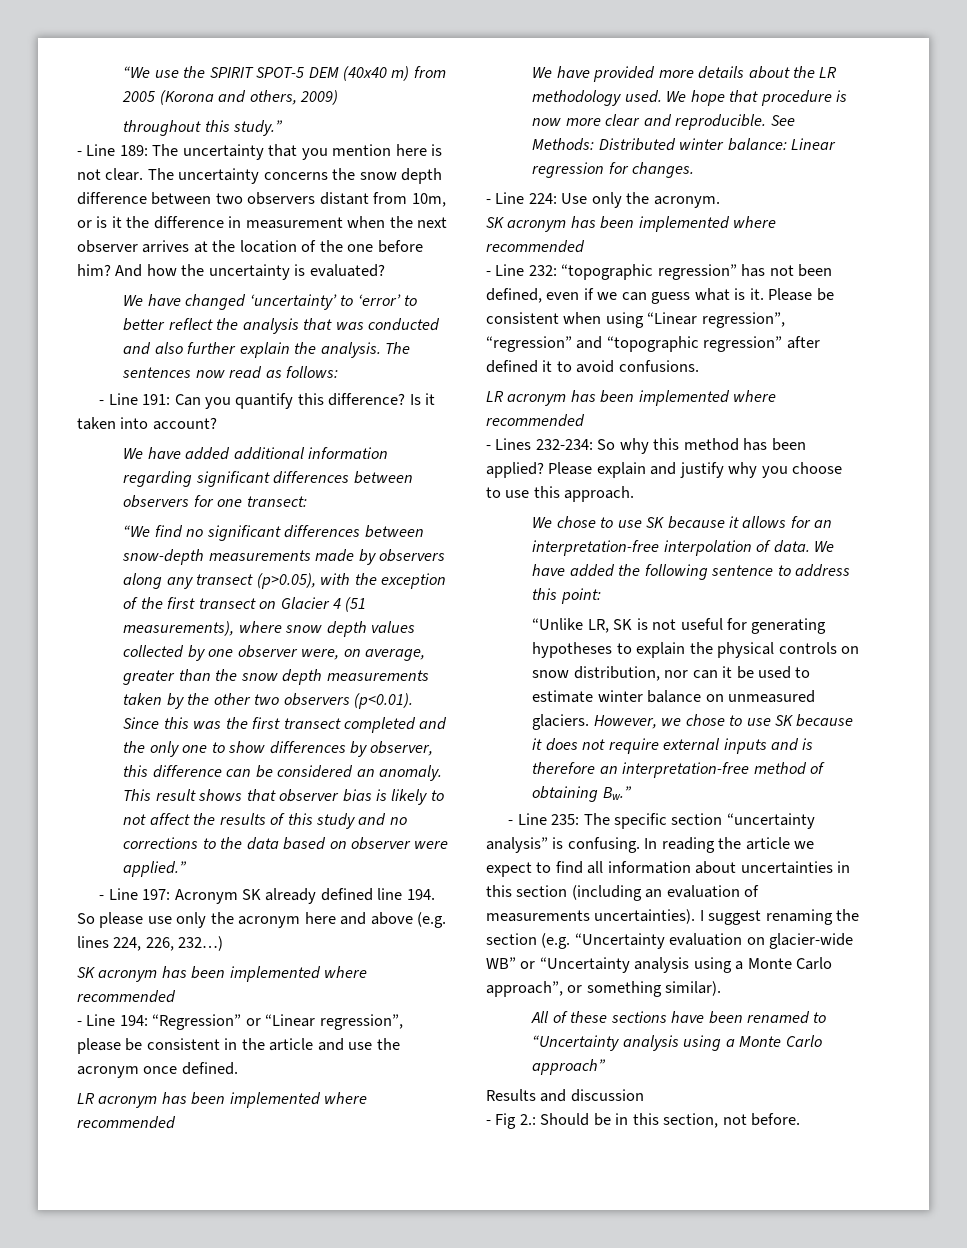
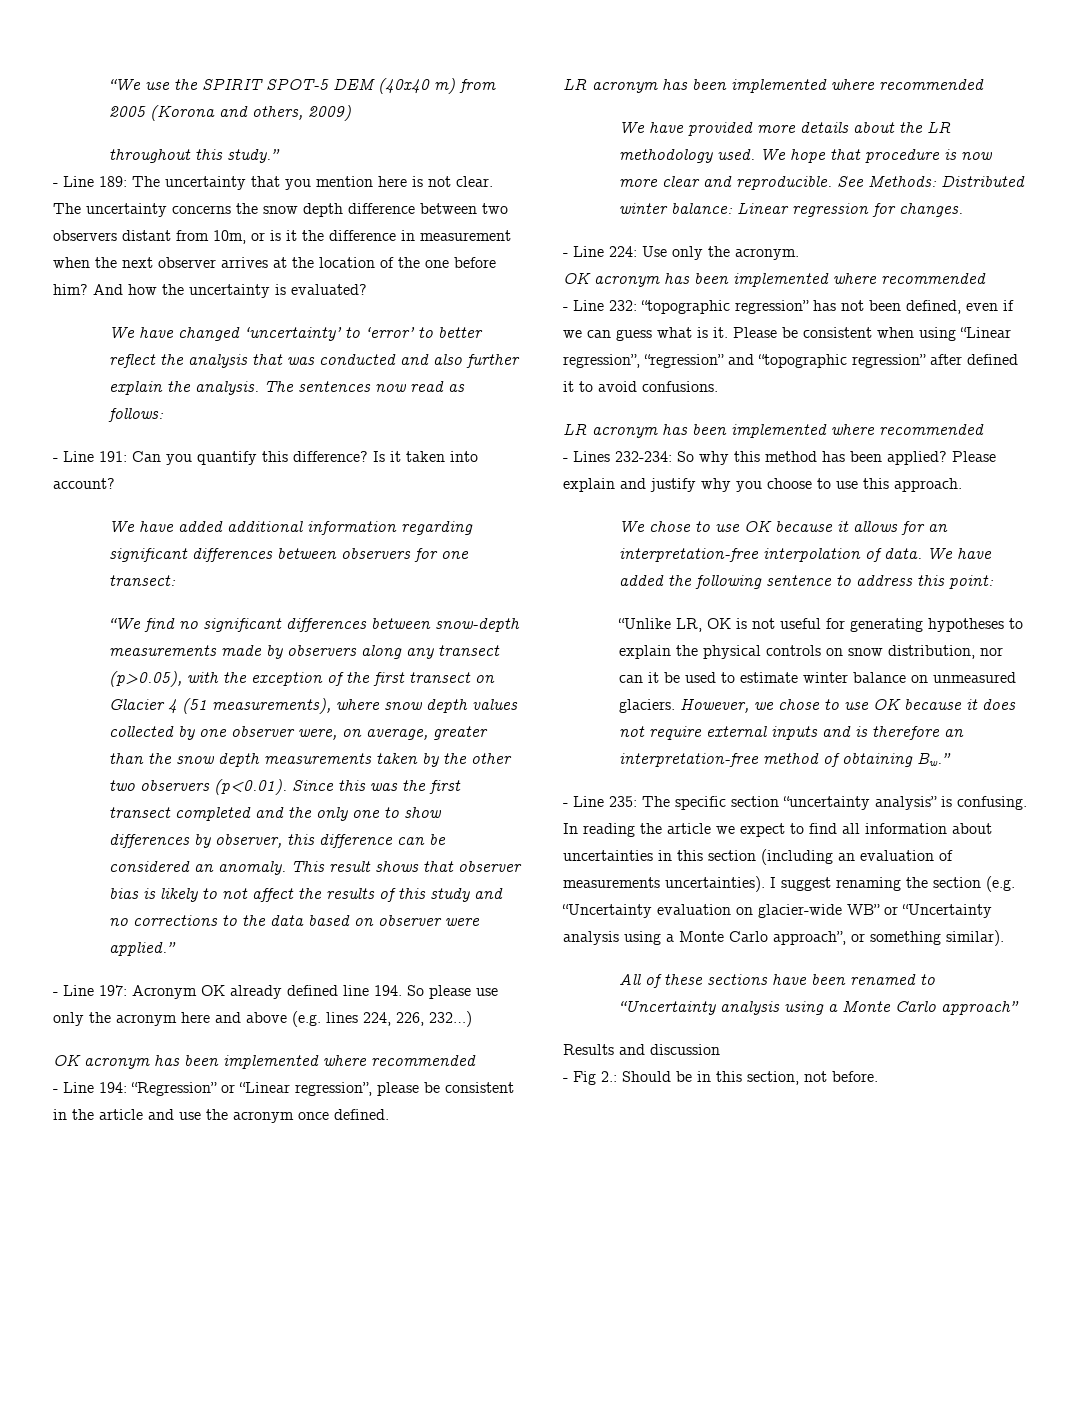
- - Line 197: Acronym SK already defined line 194. So please use only the acronym here and above (e.g. lines 224, 226, 232…)
- SK acronym has been implemented where recommended
+ - Line 197: Acronym OK already defined line 194. So please use only the acronym here and above (e.g. lines 224, 226, 232…)
+ OK acronym has been implemented where recommended
  - Line 224: Use only the acronym.
- SK acronym has been implemented where recommended
+ OK acronym has been implemented where recommended
- We chose to use SK because it allows for an interpretation-free interpolation of data.
+ We chose to use OK because it allows for an interpretation-free interpolation of data.
- “Unlike LR, SK is not useful for generating hypotheses to explain the physical controls on snow distribution, nor can it be used to estimate winter balance on unmeasured glaciers.
+ “Unlike LR, OK is not useful for generating hypotheses to explain the physical controls on snow distribution, nor can it be used to estimate winter balance on unmeasured glaciers.
- However, we chose to use SK because it does not require external inputs and is therefore an interpretation-free method of obtaining Bw.”
+ However, we chose to use OK because it does not require external inputs and is therefore an interpretation-free method of obtaining Bw.”

